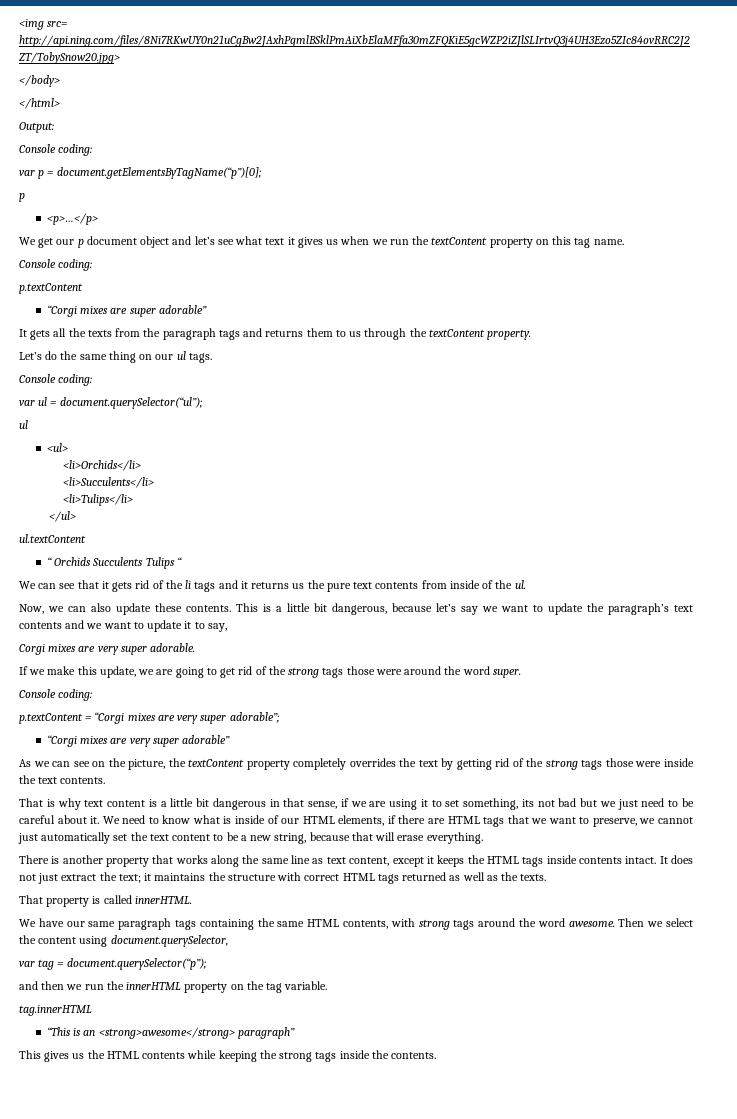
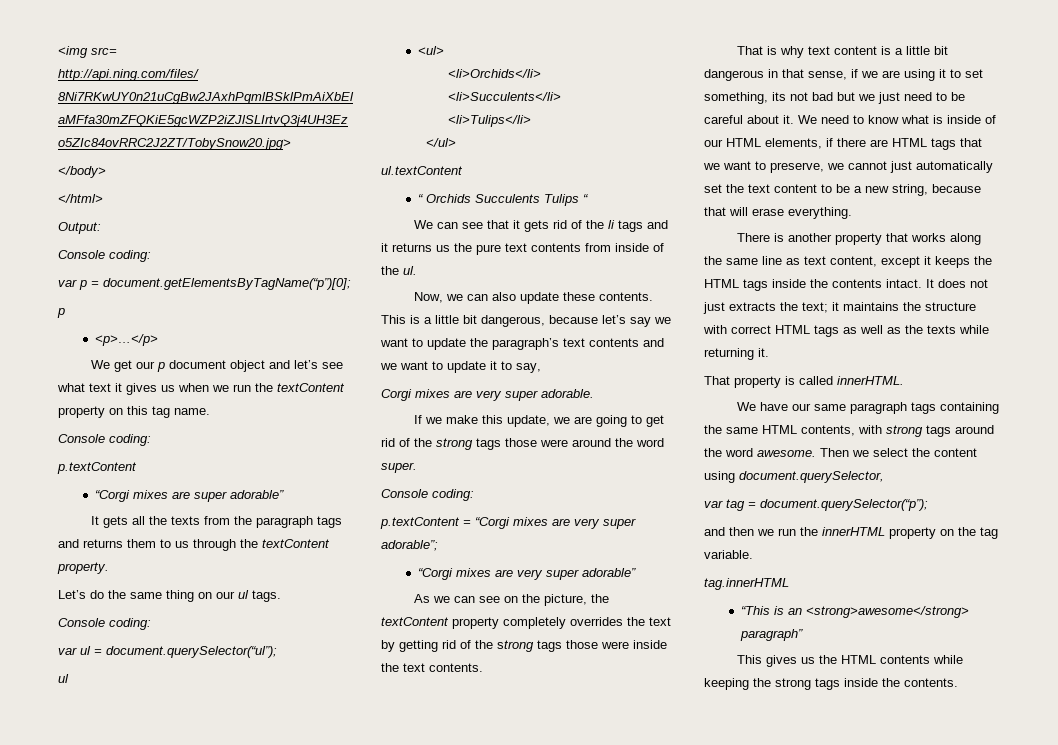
- There is another property that works along the same line as text content, except it keeps the HTML tags inside contents intact.
+ There is another property that works along the same line as text content, except it keeps the HTML tags inside the contents intact.
- It does not just extract the text; it maintains the structure with correct HTML tags returned as well as the texts.
+ It does not just extracts the text; it maintains the structure with correct HTML tags as well as the texts while returning it.

